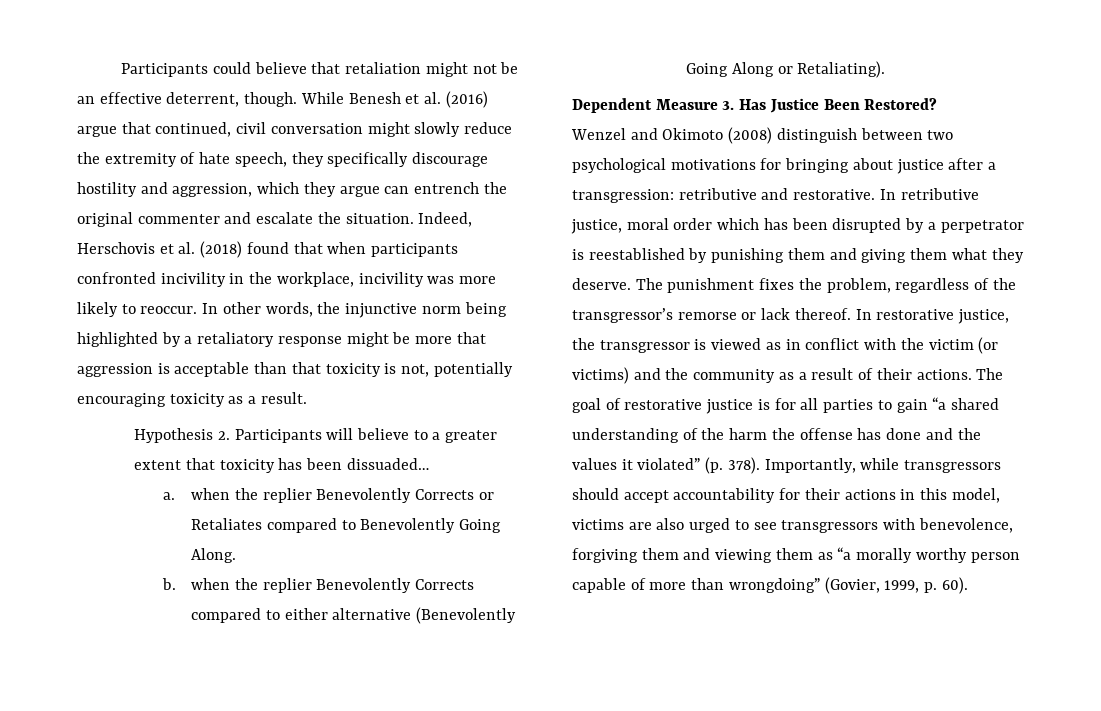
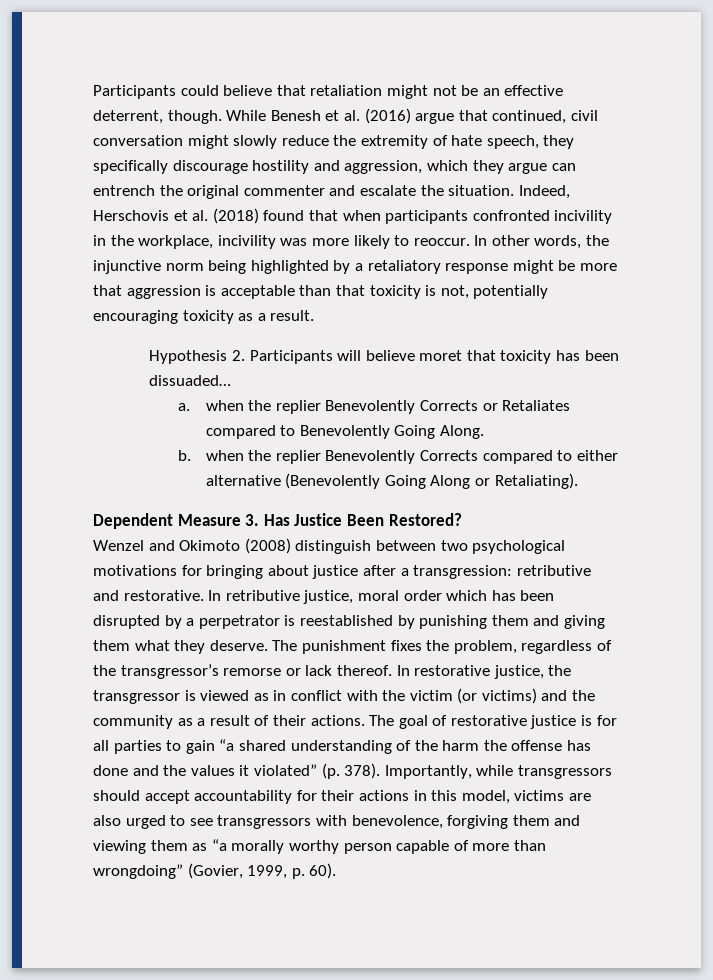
- Hypothesis 2. Participants will believe to a greater extent that toxicity has been dissuaded…
+ Hypothesis 2. Participants will believe moret that toxicity has been dissuaded…

